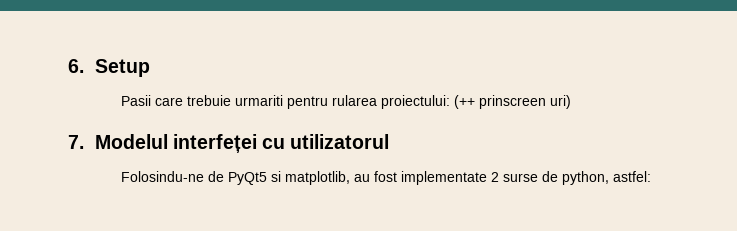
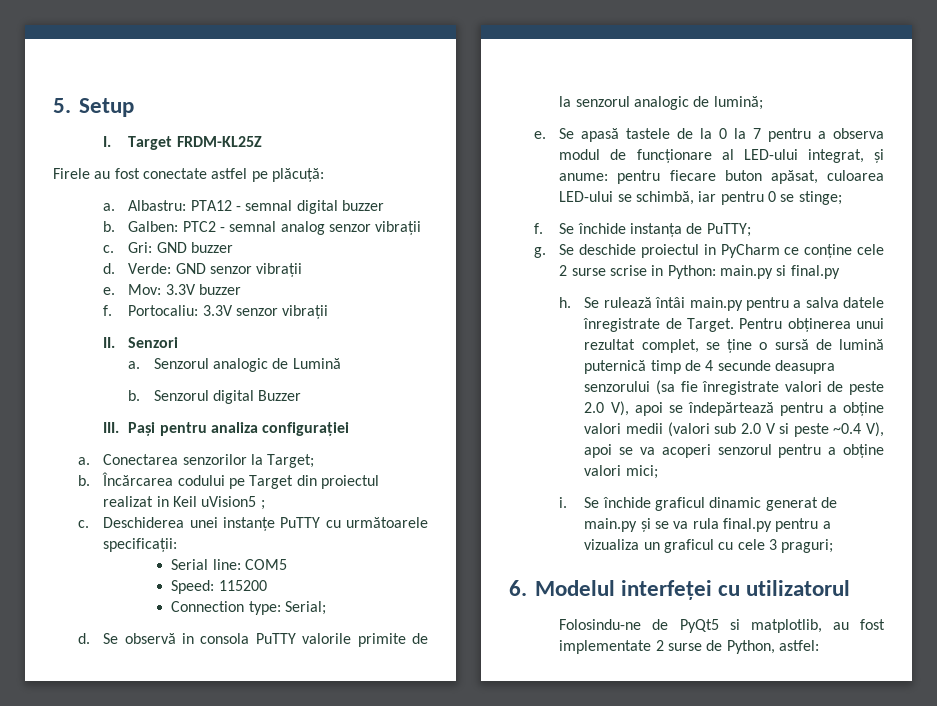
- 6. Setup
+ 5. Setup
- Pasii care trebuie urmariti pentru rularea proiectului: (++ prinscreen uri)
- 7. Modelul interfeței cu utilizatorul
+ I. Target FRDM-KL25Z
+ Firele au fost conectate astfel pe plăcuță:
+ a. Albastru: PTA12 - semnal digital buzzer
+ b. Galben: PTC2 - semnal analog senzor vibrații
+ c. Gri: GND buzzer
+ d. Verde: GND senzor vibrații
+ e. Mov: 3.3V buzzer
+ f. Portocaliu: 3.3V senzor vibrații
+ II. Senzori
+ a. Senzorul analogic de Lumină
+ b. Senzorul digital Buzzer
+ III. Pași pentru analiza configurației
+ a. Conectarea senzorilor la Target;
+ b. Încărcarea codului pe Target din proiectul realizat in Keil uVision5 ;
+ c. Deschiderea unei instanțe PuTTY cu următoarele specificații:
+ Serial line: COM5
+ Speed: 115200
+ Connection type: Serial;
+ d. Se observă in consola PuTTY valorile primite de la senzorul analogic de lumină;
+ e. Se apasă tastele de la 0 la 7 pentru a observa modul de funcționare al LED-ului integrat, și anume: pentru fiecare buton apăsat, culoarea LED-ului se schimbă, iar pentru 0 se stinge;
+ f. Se închide instanța de PuTTY;
+ g. Se deschide proiectul in PyCharm ce conține cele 2 surse scrise in Python: main.py si final.py
+ h. Se rulează întâi main.py pentru a salva datele înregistrate de Target. Pentru obținerea unui rezultat complet, se ține o sursă de lumină puternică timp de 4 secunde deasupra senzorului (sa fie înregistrate valori de peste 2.0 V), apoi se îndepărtează pentru a obține valori medii (valori sub 2.0 V si peste ~0.4 V), apoi se va acoperi senzorul pentru a obține valori mici;
+ i. Se închide graficul dinamic generat de main.py și se va rula final.py pentru a vizualiza un graficul cu cele 3 praguri;
+ 6. Modelul interfeței cu utilizatorul
- Folosindu-ne de PyQt5 si matplotlib, au fost implementate 2 surse de python, astfel:
+ Folosindu-ne de PyQt5 si matplotlib, au fost implementate 2 surse de Python, astfel:

